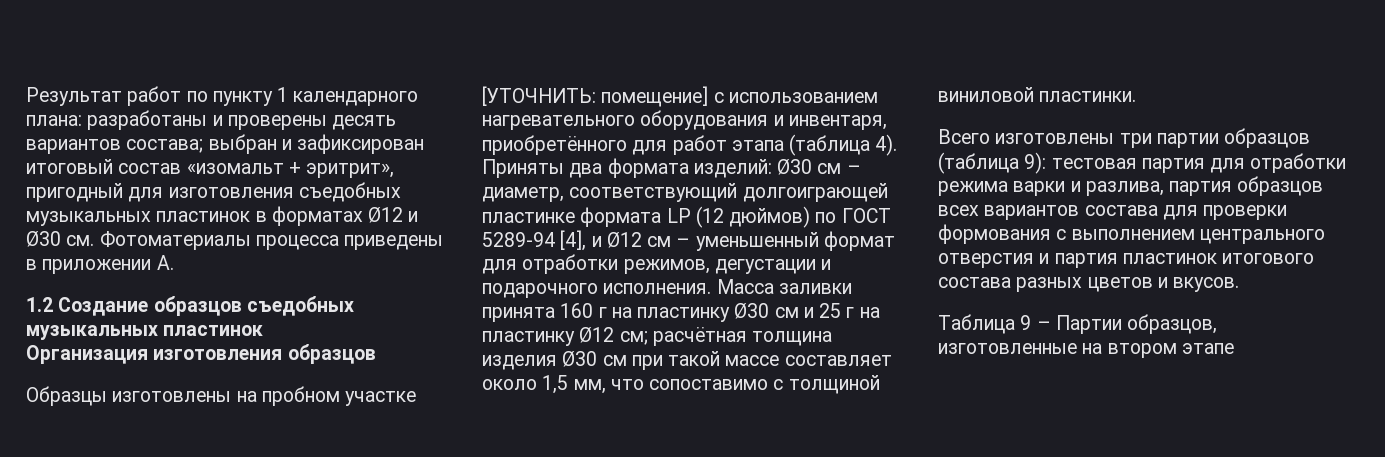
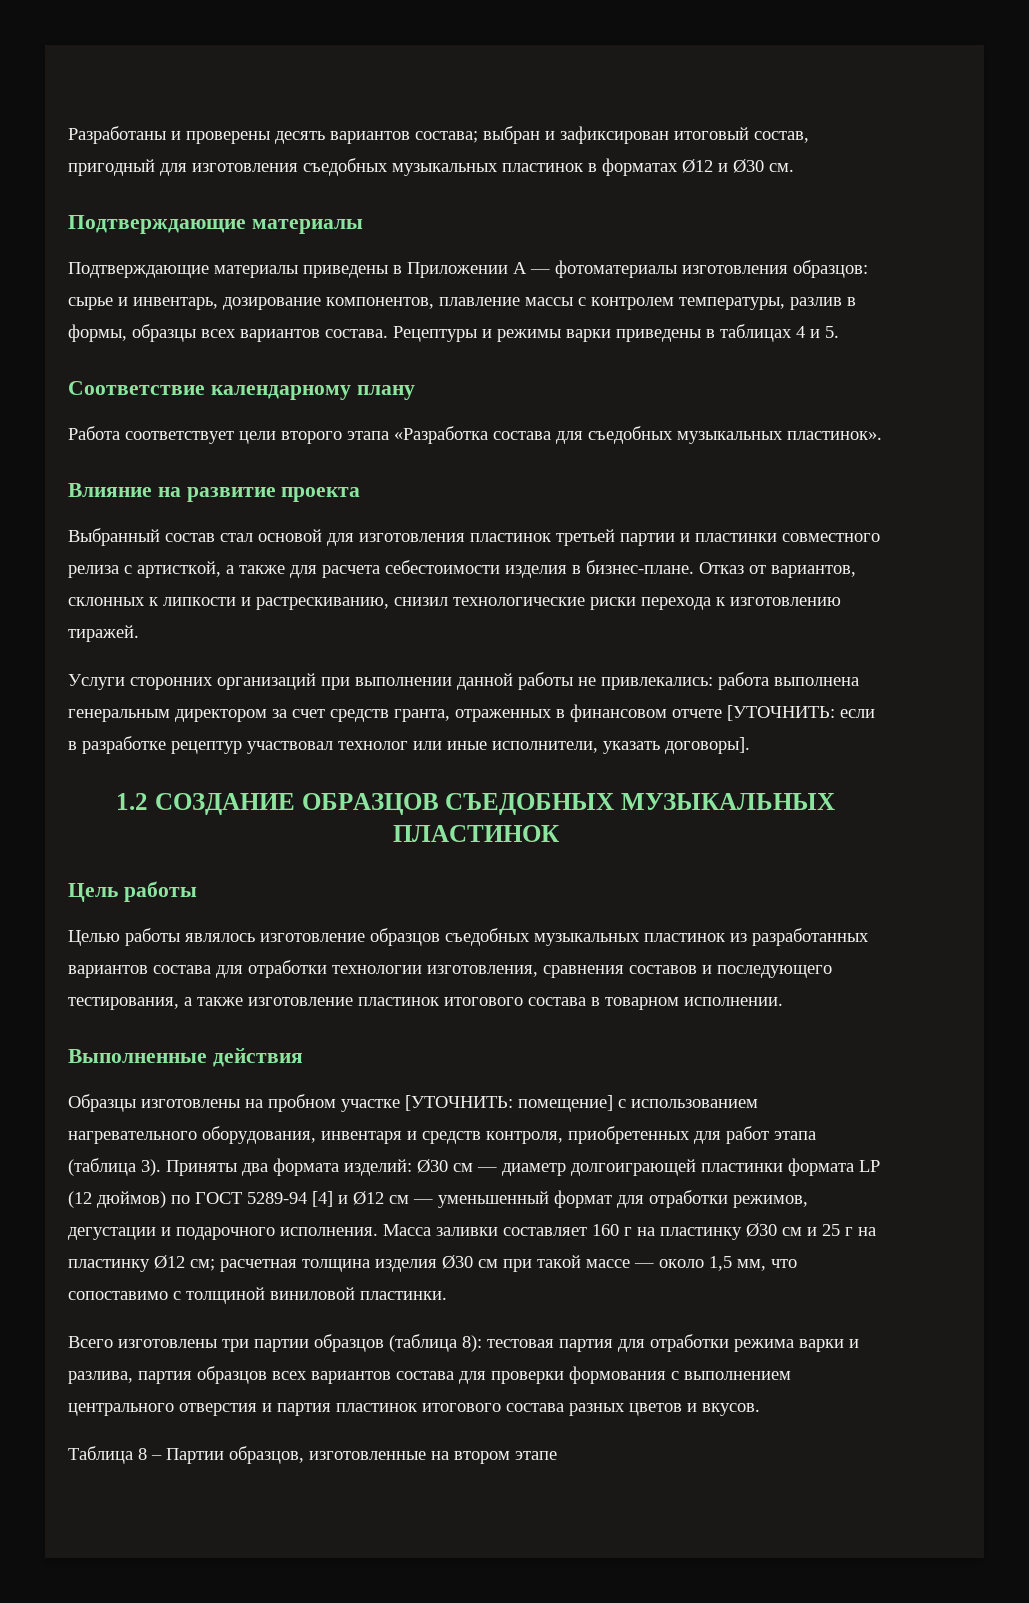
- Результат работ по пункту 1 календарного плана: разработаны и проверены десять вариантов состава; выбран и зафиксирован итоговый состав «изомальт + эритрит», пригодный для изготовления съедобных музыкальных пластинок в форматах Ø12 и Ø30 см. Фотоматериалы процесса приведены в приложении А.
- 1.2 Создание образцов съедобных музыкальных пластинок
- Организация изготовления образцов
+ Разработаны и проверены десять вариантов состава; выбран и зафиксирован итоговый состав, пригодный для изготовления съедобных музыкальных пластинок в форматах Ø12 и Ø30 см.
+ Подтверждающие материалы
+ Подтверждающие материалы приведены в Приложении А — фотоматериалы изготовления образцов: сырье и инвентарь, дозирование компонентов, плавление массы с контролем температуры, разлив в формы, образцы всех вариантов состава. Рецептуры и режимы варки приведены в таблицах 4 и 5.
+ Соответствие календарному плану
+ Работа соответствует цели второго этапа «Разработка состава для съедобных музыкальных пластинок».
+ Влияние на развитие проекта
+ Выбранный состав стал основой для изготовления пластинок третьей партии и пластинки совместного релиза с артисткой, а также для расчета себестоимости изделия в бизнес-плане. Отказ от вариантов, склонных к липкости и растрескиванию, снизил технологические риски перехода к изготовлению тиражей.
+ Услуги сторонних организаций при выполнении данной работы не привлекались: работа выполнена генеральным директором за счет средств гранта, отраженных в финансовом отчете [УТОЧНИТЬ: если в разработке рецептур участвовал технолог или иные исполнители, указать договоры].
+ 1.2 СОЗДАНИЕ ОБРАЗЦОВ СЪЕДОБНЫХ МУЗЫКАЛЬНЫХ ПЛАСТИНОК
+ Цель работы
+ Целью работы являлось изготовление образцов съедобных музыкальных пластинок из разработанных вариантов состава для отработки технологии изготовления, сравнения составов и последующего тестирования, а также изготовление пластинок итогового состава в товарном исполнении.
+ Выполненные действия
- Образцы изготовлены на пробном участке [УТОЧНИТЬ: помещение] с использованием нагревательного оборудования и инвентаря, приобретённого для работ этапа (таблица 4).
+ Образцы изготовлены на пробном участке [УТОЧНИТЬ: помещение] с использованием нагревательного оборудования, инвентаря и средств контроля, приобретенных для работ этапа (таблица 3).
- Приняты два формата изделий: Ø30 см – диаметр, соответствующий долгоиграющей пластинке формата LP (12 дюймов) по ГОСТ 5289-94 [4], и Ø12 см – уменьшенный формат для отработки режимов, дегустации и подарочного исполнения.
+ Приняты два формата изделий: Ø30 см — диаметр долгоиграющей пластинки формата LP (12 дюймов) по ГОСТ 5289-94 [4] и Ø12 см — уменьшенный формат для отработки режимов, дегустации и подарочного исполнения.
- Масса заливки принята 160 г на пластинку Ø30 см и 25 г на пластинку Ø12 см; расчётная толщина изделия Ø30 см при такой массе составляет около 1,5 мм, что сопоставимо с толщиной виниловой пластинки.
+ Масса заливки составляет 160 г на пластинку Ø30 см и 25 г на пластинку Ø12 см; расчетная толщина изделия Ø30 см при такой массе — около 1,5 мм, что сопоставимо с толщиной виниловой пластинки.
- Всего изготовлены три партии образцов (таблица 9): тестовая партия для отработки режима варки и разлива, партия образцов всех вариантов состава для проверки формования с выполнением центрального отверстия и партия пластинок итогового состава разных цветов и вкусов.
+ Всего изготовлены три партии образцов (таблица 8): тестовая партия для отработки режима варки и разлива, партия образцов всех вариантов состава для проверки формования с выполнением центрального отверстия и партия пластинок итогового состава разных цветов и вкусов.
- Таблица 9 – Партии образцов, изготовленные на втором этапе
+ Таблица 8 – Партии образцов, изготовленные на втором этапе

